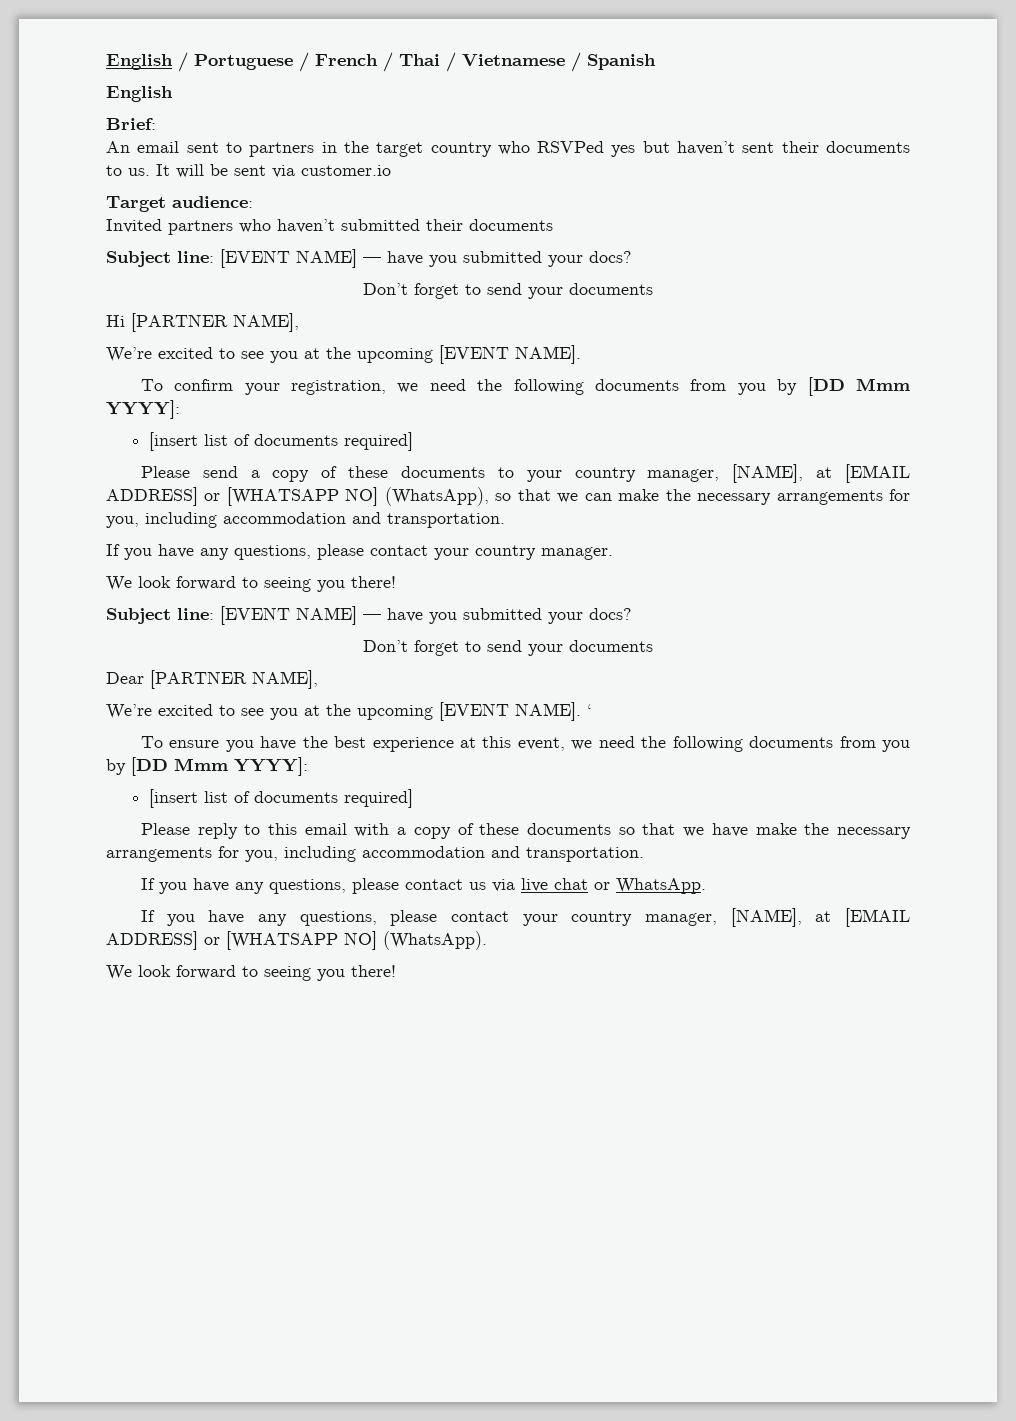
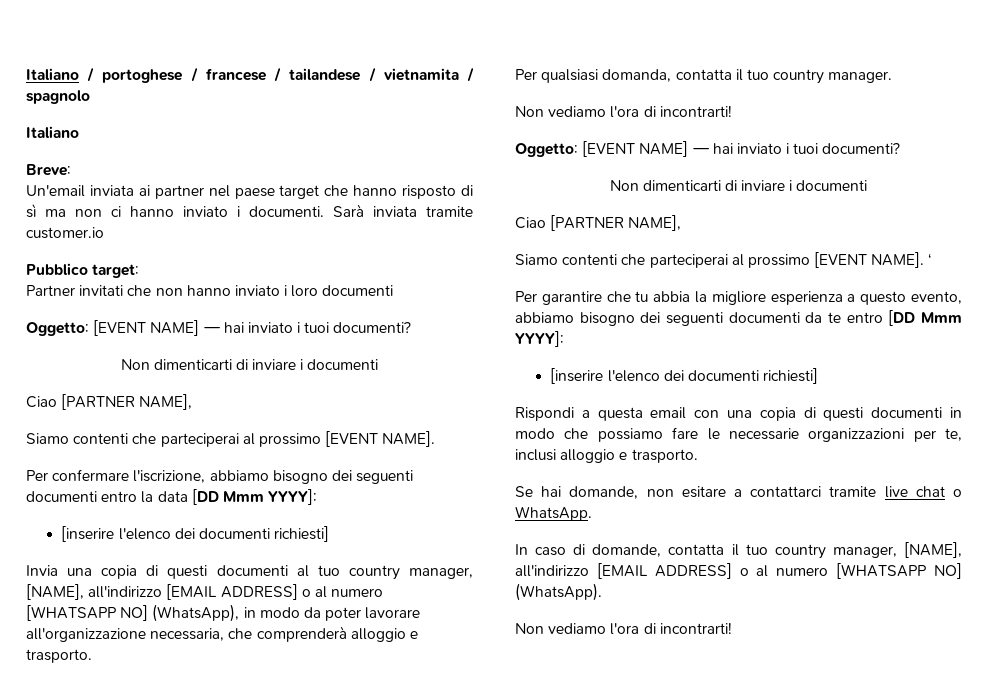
- English / Portuguese / French / Thai / Vietnamese / Spanish
- English
- Brief:
- An email sent to partners in the target country who RSVPed yes but haven’t sent their documents to us. It will be sent via customer.io
- Target audience:
- Invited partners who haven’t submitted their documents
- Subject line: [EVENT NAME] — have you submitted your docs?
- Don’t forget to send your documents
- Hi [PARTNER NAME],
- We’re excited to see you at the upcoming [EVENT NAME].
- To confirm your registration, we need the following documents from you by [DD Mmm YYYY]:
- [insert list of documents required]
- Please send a copy of these documents to your country manager, [NAME], at [EMAIL ADDRESS] or [WHATSAPP NO] (WhatsApp), so that we can make the necessary arrangements for you, including accommodation and transportation.
- If you have any questions, please contact your country manager.
- We look forward to seeing you there!
- Subject line: [EVENT NAME] — have you submitted your docs?
- Don’t forget to send your documents
- Dear [PARTNER NAME],
- We’re excited to see you at the upcoming [EVENT NAME]. ‘
- To ensure you have the best experience at this event, we need the following documents from you by [DD Mmm YYYY]:
- [insert list of documents required]
- Please reply to this email with a copy of these documents so that we have make the necessary arrangements for you, including accommodation and transportation.
- If you have any questions, please contact us via live chat or WhatsApp.
+ Italiano / portoghese / francese / tailandese / vietnamita / spagnolo
+ Italiano
+ Breve:
+ Un'email inviata ai partner nel paese target che hanno risposto di sì ma non ci hanno inviato i documenti. Sarà inviata tramite customer.io
+ Pubblico target:
+ Partner invitati che non hanno inviato i loro documenti
+ Oggetto: [EVENT NAME] — hai inviato i tuoi documenti?
+ Non dimenticarti di inviare i documenti
+ Ciao [PARTNER NAME],
+ Siamo contenti che parteciperai al prossimo [EVENT NAME].
+ Per confermare l'iscrizione, abbiamo bisogno dei seguenti documenti entro la data [DD Mmm YYYY]:
+ [inserire l'elenco dei documenti richiesti]
+ Invia una copia di questi documenti al tuo country manager, [NAME], all'indirizzo [EMAIL ADDRESS] o al numero [WHATSAPP NO] (WhatsApp), in modo da poter lavorare all'organizzazione necessaria, che comprenderà alloggio e trasporto.
+ Per qualsiasi domanda, contatta il tuo country manager.
+ Non vediamo l'ora di incontrarti!
+ Oggetto: [EVENT NAME] — hai inviato i tuoi documenti?
+ Non dimenticarti di inviare i documenti
+ Ciao [PARTNER NAME],
+ Siamo contenti che parteciperai al prossimo [EVENT NAME]. ‘
+ Per garantire che tu abbia la migliore esperienza a questo evento, abbiamo bisogno dei seguenti documenti da te entro [DD Mmm YYYY]:
+ [inserire l'elenco dei documenti richiesti]
+ Rispondi a questa email con una copia di questi documenti in modo che possiamo fare le necessarie organizzazioni per te, inclusi alloggio e trasporto.
+ Se hai domande, non esitare a contattarci tramite live chat o WhatsApp.
- If you have any questions, please contact your country manager, [NAME], at [EMAIL ADDRESS] or [WHATSAPP NO] (WhatsApp).
- We look forward to seeing you there!
+ In caso di domande, contatta il tuo country manager, [NAME], all'indirizzo [EMAIL ADDRESS] o al numero [WHATSAPP NO] (WhatsApp).
+ Non vediamo l'ora di incontrarti!

